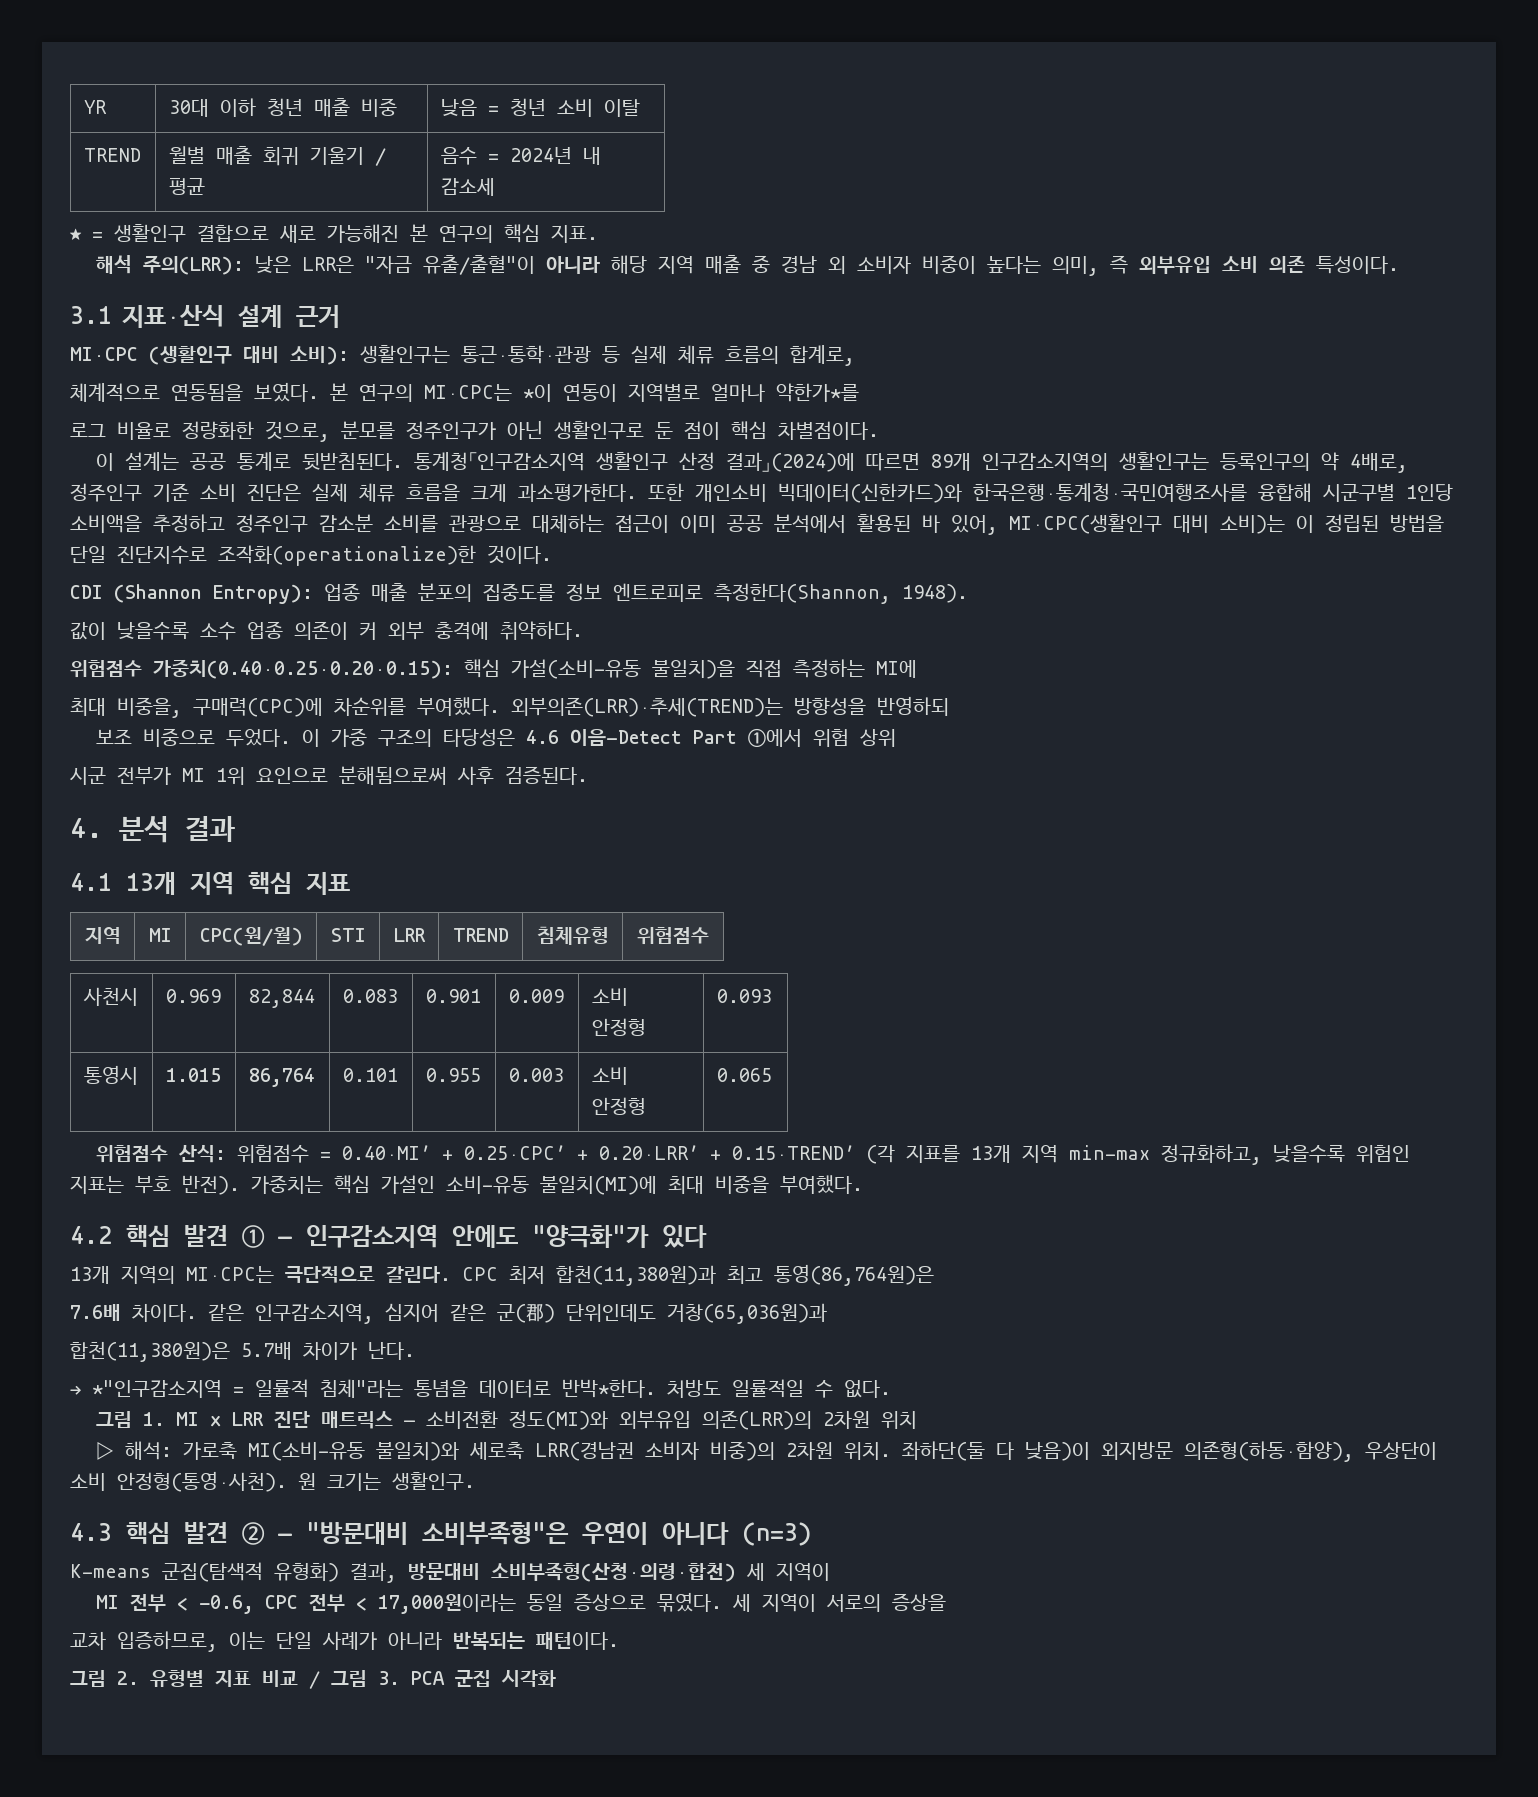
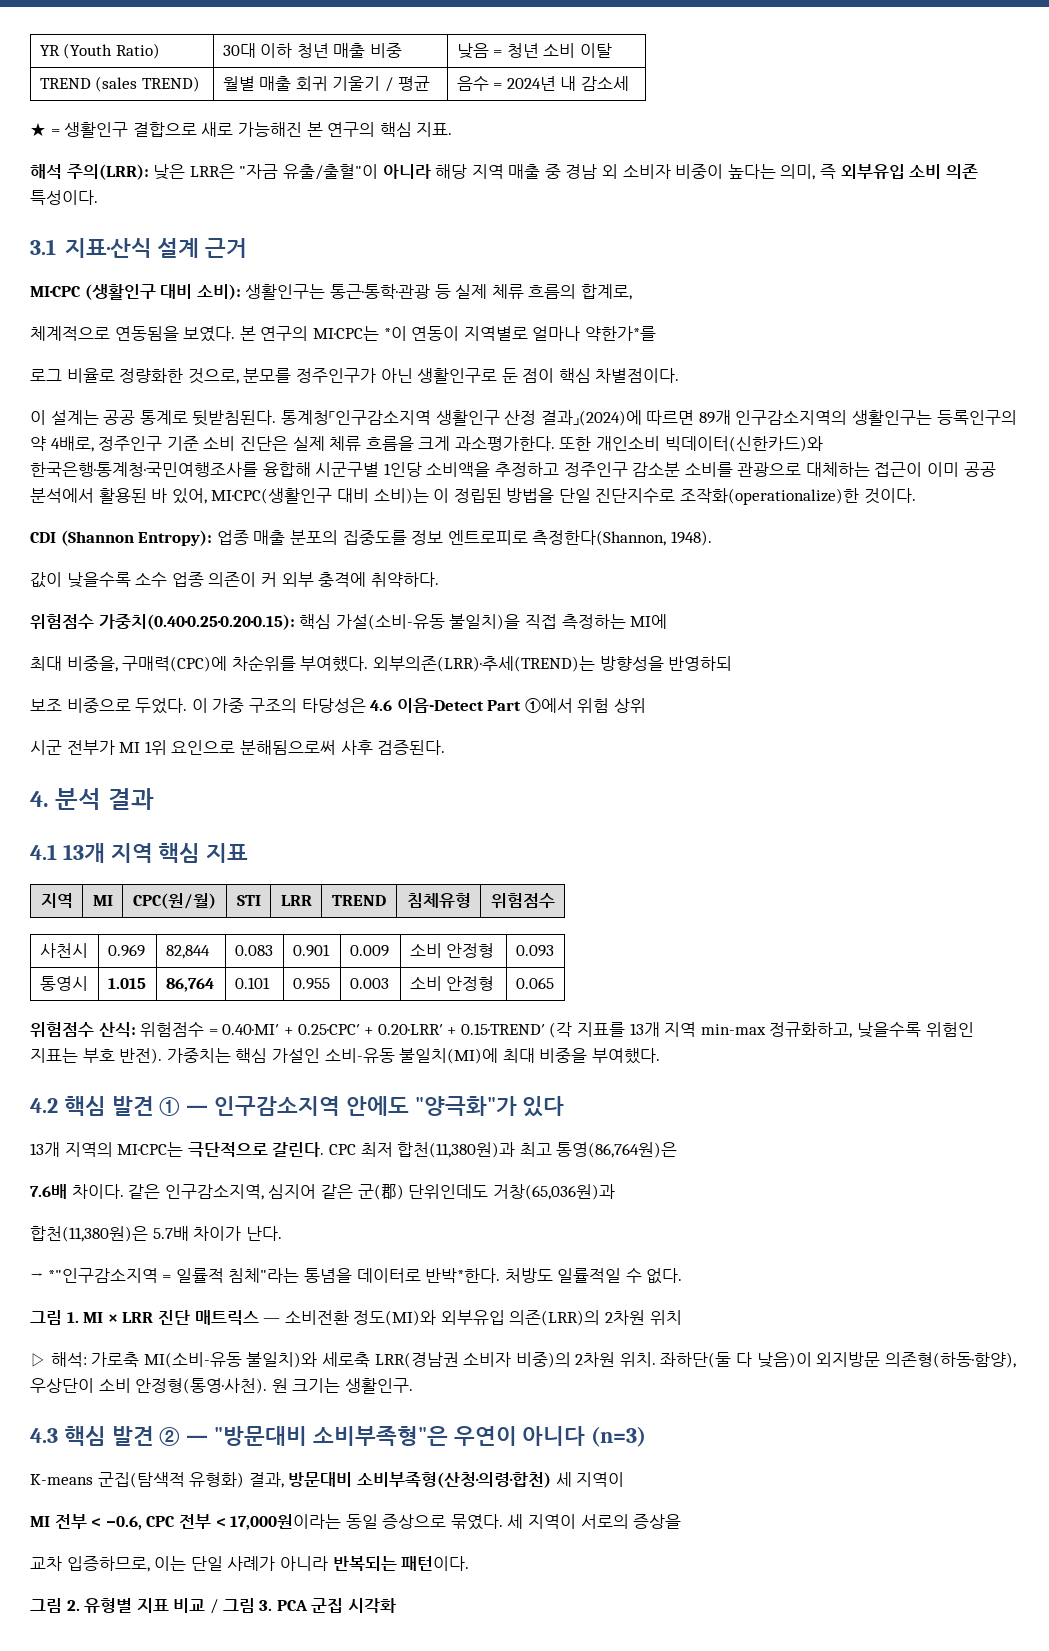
- YR | 30대 이하 청년 매출 비중 | 낮음 = 청년 소비 이탈
+ YR (Youth Ratio) | 30대 이하 청년 매출 비중 | 낮음 = 청년 소비 이탈
- TREND | 월별 매출 회귀 기울기 / 평균 | 음수 = 2024년 내 감소세
+ TREND (sales TREND) | 월별 매출 회귀 기울기 / 평균 | 음수 = 2024년 내 감소세

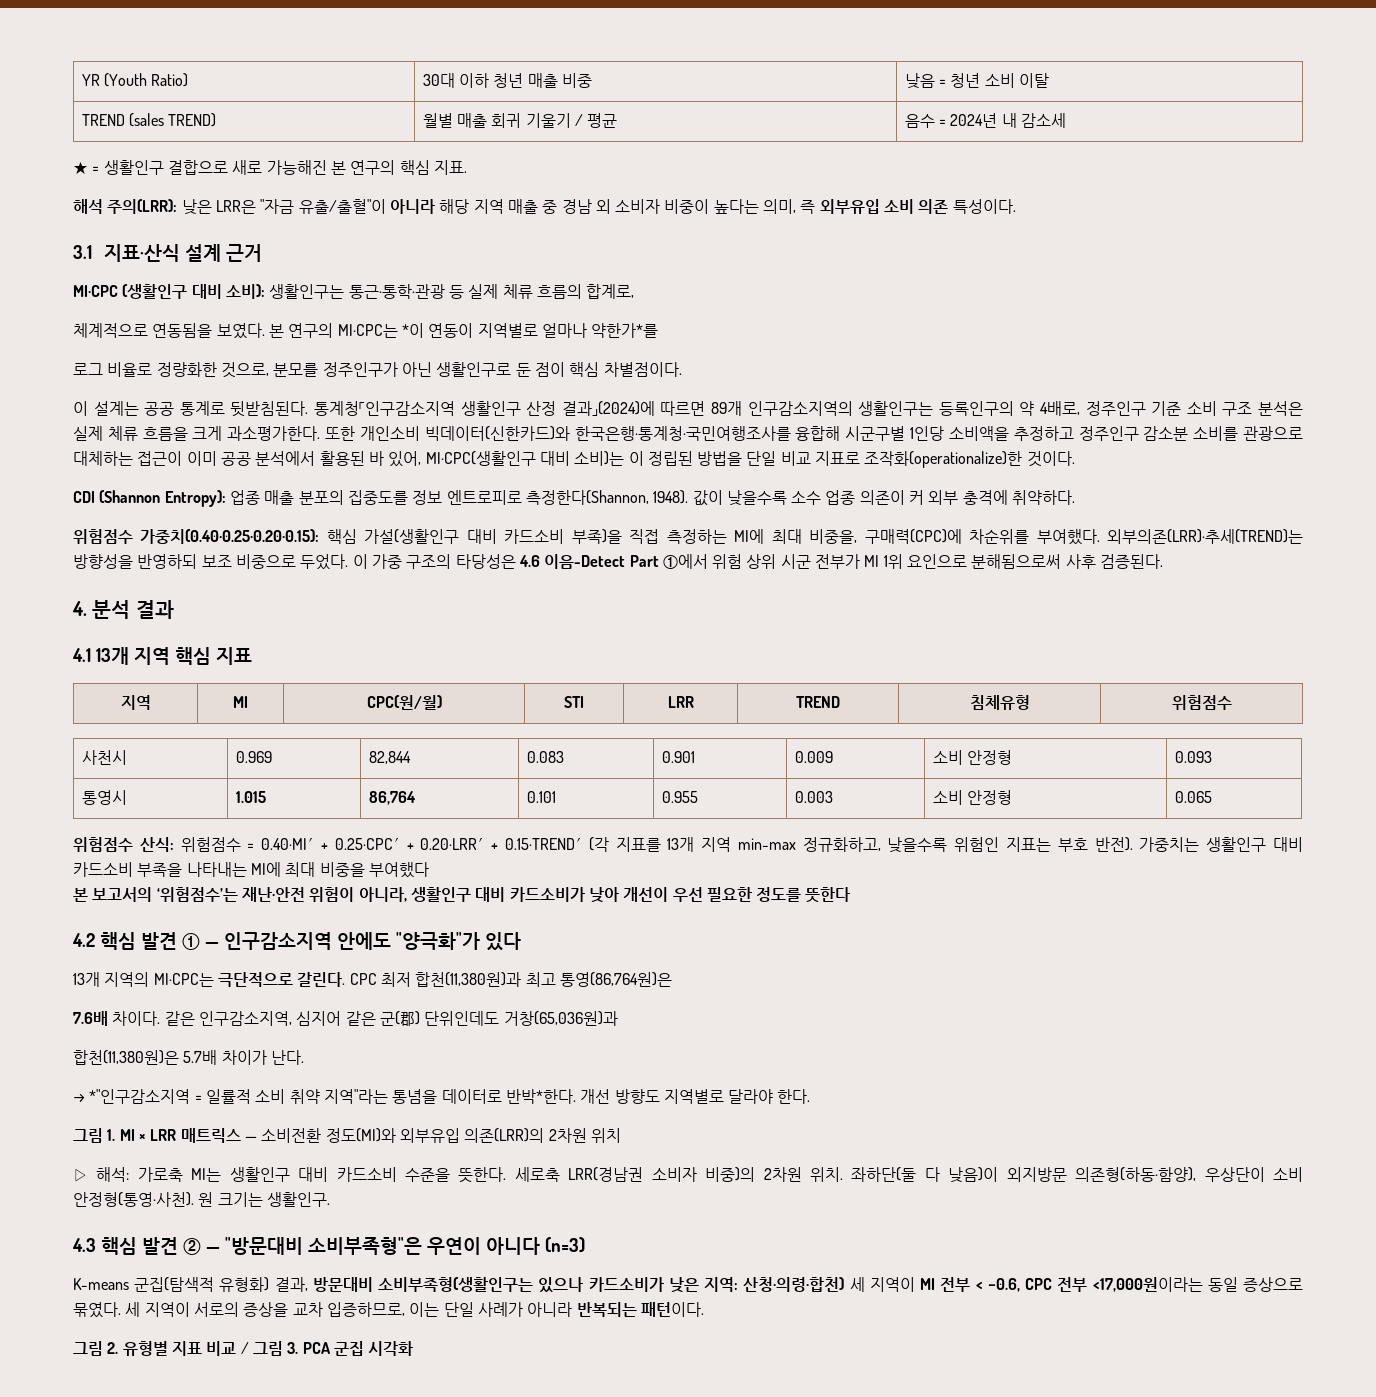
- 통계청「인구감소지역 생활인구 산정 결과」(2024)에 따르면 89개 인구감소지역의 생활인구는 등록인구의 약 4배로, 정주인구 기준 소비 진단은 실제 체류 흐름을 크게 과소평가한다.
+ 통계청「인구감소지역 생활인구 산정 결과」(2024)에 따르면 89개 인구감소지역의 생활인구는 등록인구의 약 4배로, 정주인구 기준 소비 구조 분석은 실제 체류 흐름을 크게 과소평가한다.
- 또한 개인소비 빅데이터(신한카드)와 한국은행·통계청·국민여행조사를 융합해 시군구별 1인당 소비액을 추정하고 정주인구 감소분 소비를 관광으로 대체하는 접근이 이미 공공 분석에서 활용된 바 있어, MI·CPC(생활인구 대비 소비)는 이 정립된 방법을 단일 진단지수로 조작화(operationalize)한 것이다.
+ 또한 개인소비 빅데이터(신한카드)와 한국은행·통계청·국민여행조사를 융합해 시군구별 1인당 소비액을 추정하고 정주인구 감소분 소비를 관광으로 대체하는 접근이 이미 공공 분석에서 활용된 바 있어, MI·CPC(생활인구 대비 소비)는 이 정립된 방법을 단일 비교 지표로 조작화(operationalize)한 것이다.
- CDI (Shannon Entropy): 업종 매출 분포의 집중도를 정보 엔트로피로 측정한다(Shannon, 1948).
- 값이 낮을수록 소수 업종 의존이 커 외부 충격에 취약하다.
+ CDI (Shannon Entropy): 업종 매출 분포의 집중도를 정보 엔트로피로 측정한다(Shannon, 1948). 값이 낮을수록 소수 업종 의존이 커 외부 충격에 취약하다.
- 위험점수 가중치(0.40·0.25·0.20·0.15): 핵심 가설(소비-유동 불일치)을 직접 측정하는 MI에
- 최대 비중을, 구매력(CPC)에 차순위를 부여했다.
+ 위험점수 가중치(0.40·0.25·0.20·0.15): 핵심 가설(생활인구 대비 카드소비 부족)을 직접 측정하는 MI에 최대 비중을, 구매력(CPC)에 차순위를 부여했다.
- 외부의존(LRR)·추세(TREND)는 방향성을 반영하되
- 보조 비중으로 두었다.
+ 외부의존(LRR)·추세(TREND)는 방향성을 반영하되 보조 비중으로 두었다.
- 이 가중 구조의 타당성은 4.6 이음-Detect Part ①에서 위험 상위
- 시군 전부가 MI 1위 요인으로 분해됨으로써 사후 검증된다.
+ 이 가중 구조의 타당성은 4.6 이음-Detect Part ①에서 위험 상위 시군 전부가 MI 1위 요인으로 분해됨으로써 사후 검증된다.
- 가중치는 핵심 가설인 소비-유동 불일치(MI)에 최대 비중을 부여했다.
+ 가중치는 생활인구 대비 카드소비 부족을 나타내는 MI에 최대 비중을 부여했다
+ 본 보고서의 ‘위험점수’는 재난·안전 위험이 아니라, 생활인구 대비 카드소비가 낮아 개선이 우선 필요한 정도를 뜻한다
- → *"인구감소지역 = 일률적 침체"라는 통념을 데이터로 반박*한다. 처방도 일률적일 수 없다.
+ → *"인구감소지역 = 일률적 소비 취약 지역"라는 통념을 데이터로 반박*한다. 개선 방향도 지역별로 달라야 한다.
- 그림 1. MI × LRR 진단 매트릭스 — 소비전환 정도(MI)와 외부유입 의존(LRR)의 2차원 위치
+ 그림 1. MI × LRR 매트릭스 — 소비전환 정도(MI)와 외부유입 의존(LRR)의 2차원 위치
- ▷ 해석: 가로축 MI(소비-유동 불일치)와 세로축 LRR(경남권 소비자 비중)의 2차원 위치.
+ ▷ 해석: 가로축 MI는 생활인구 대비 카드소비 수준을 뜻한다. 세로축 LRR(경남권 소비자 비중)의 2차원 위치.
- K-means 군집(탐색적 유형화) 결과, 방문대비 소비부족형(산청·의령·합천) 세 지역이
- MI 전부 < −0.6, CPC 전부 < 17,000원이라는 동일 증상으로 묶였다.
+ K-means 군집(탐색적 유형화) 결과, 방문대비 소비부족형(생활인구는 있으나 카드소비가 낮은 지역: 산청·의령·합천) 세 지역이 MI 전부 < −0.6, CPC 전부 <17,000원이라는 동일 증상으로 묶였다.
- 세 지역이 서로의 증상을
- 교차 입증하므로, 이는 단일 사례가 아니라 반복되는 패턴이다.
+ 세 지역이 서로의 증상을 교차 입증하므로, 이는 단일 사례가 아니라 반복되는 패턴이다.

